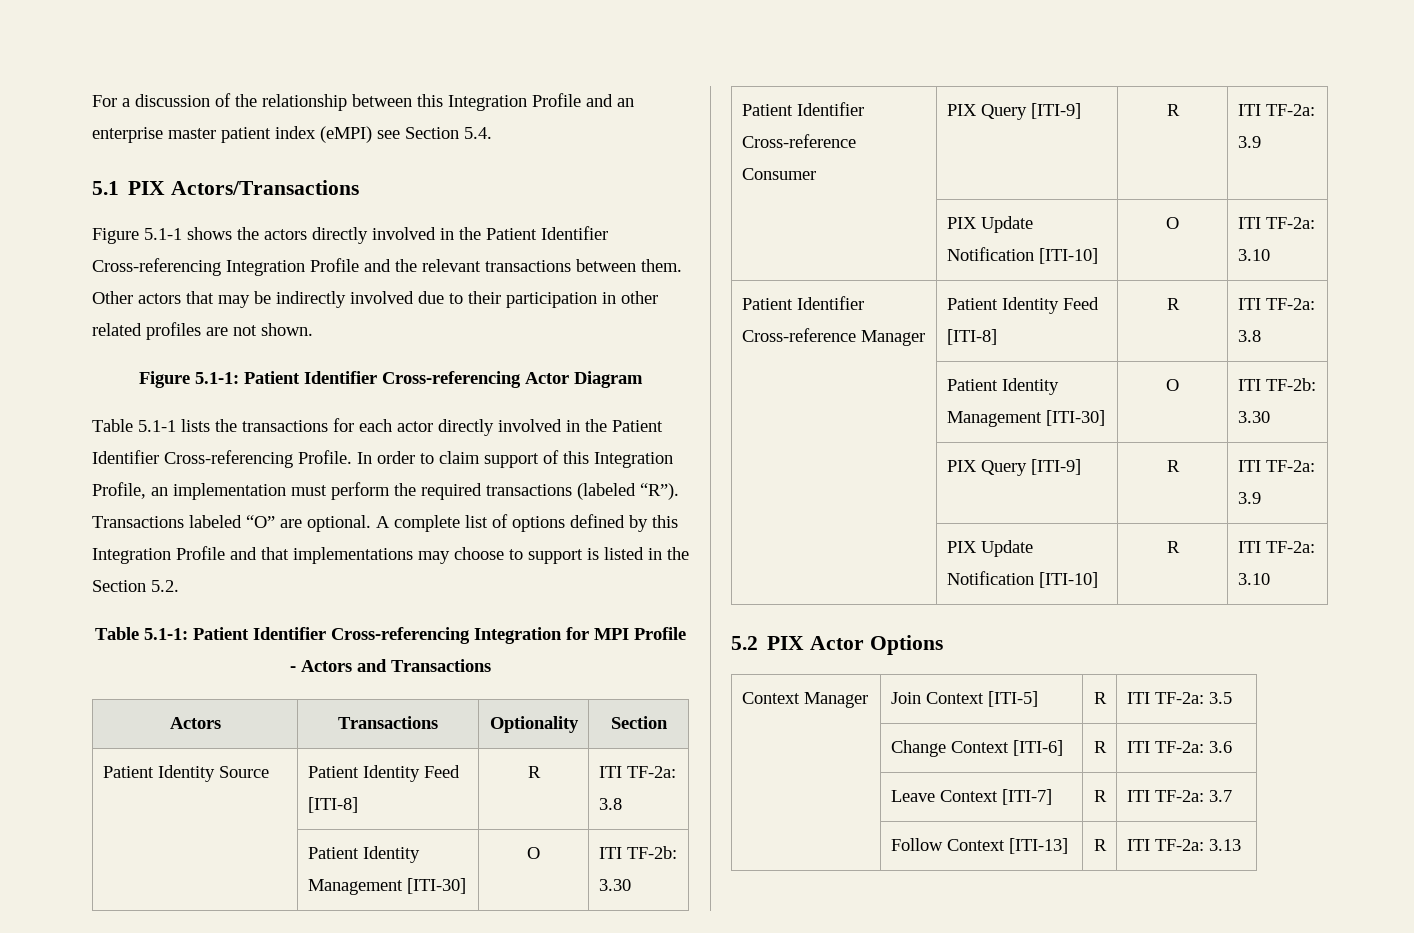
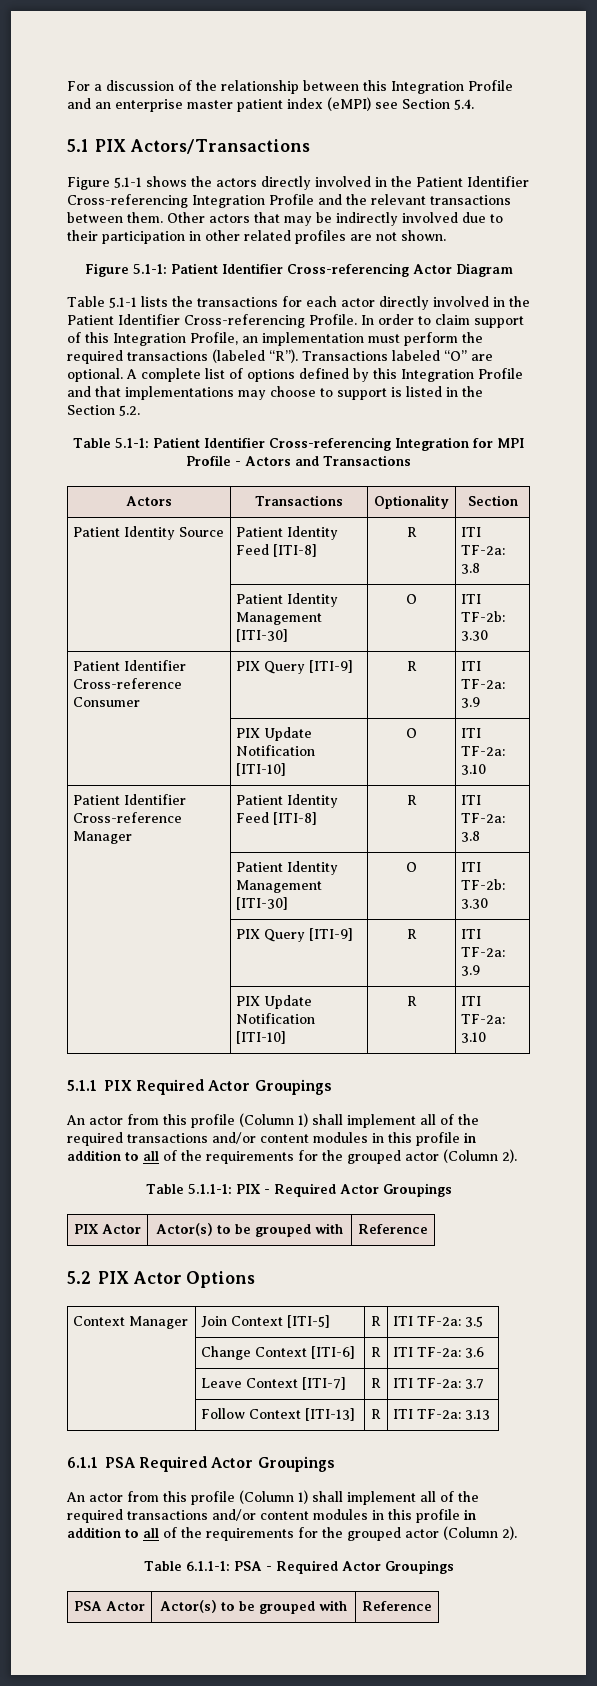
+ 5.1.1 PIX Required Actor Groupings
+ An actor from this profile (Column 1) shall implement all of the required transactions and/or content modules in this profile in addition to all of the requirements for the grouped actor (Column 2).
+ Table 5.1.1-1: PIX - Required Actor Groupings
+ PIX Actor | Actor(s) to be grouped with | Reference
+ 6.1.1 PSA Required Actor Groupings
+ An actor from this profile (Column 1) shall implement all of the required transactions and/or content modules in this profile in addition to all of the requirements for the grouped actor (Column 2).
+ Table 6.1.1-1: PSA - Required Actor Groupings
+ PSA Actor | Actor(s) to be grouped with | Reference

